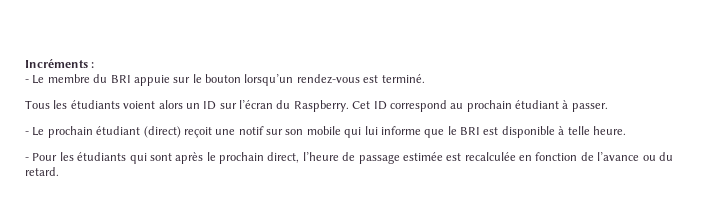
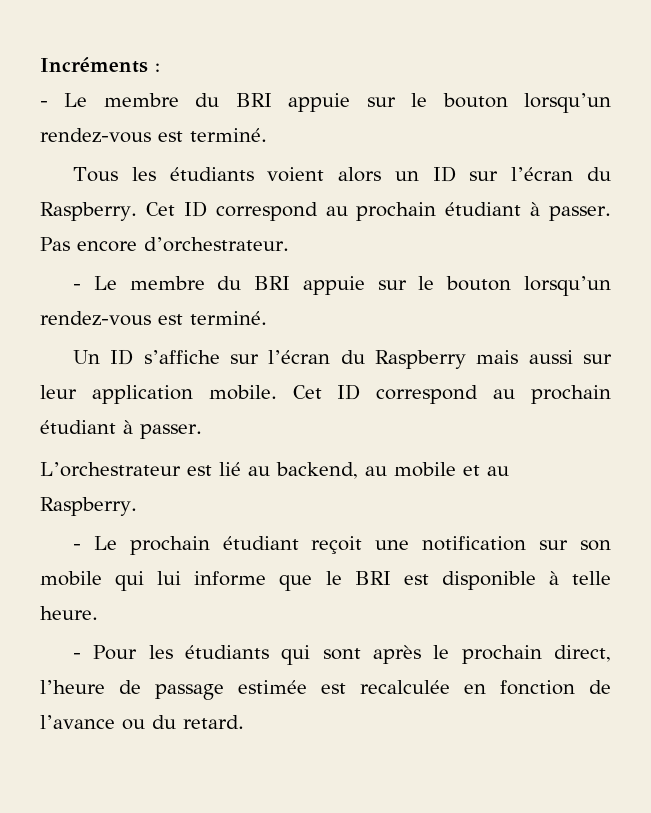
+ Pas encore d’orchestrateur.
+ - Le membre du BRI appuie sur le bouton lorsqu’un rendez-vous est terminé.
+ Un ID s’affiche sur l’écran du Raspberry mais aussi sur leur application mobile. Cet ID correspond au prochain étudiant à passer.
+ L’orchestrateur est lié au backend, au mobile et au Raspberry.
- - Le prochain étudiant (direct) reçoit une notif sur son mobile qui lui informe que le BRI est disponible à telle heure.
+ - Le prochain étudiant reçoit une notification sur son mobile qui lui informe que le BRI est disponible à telle heure.

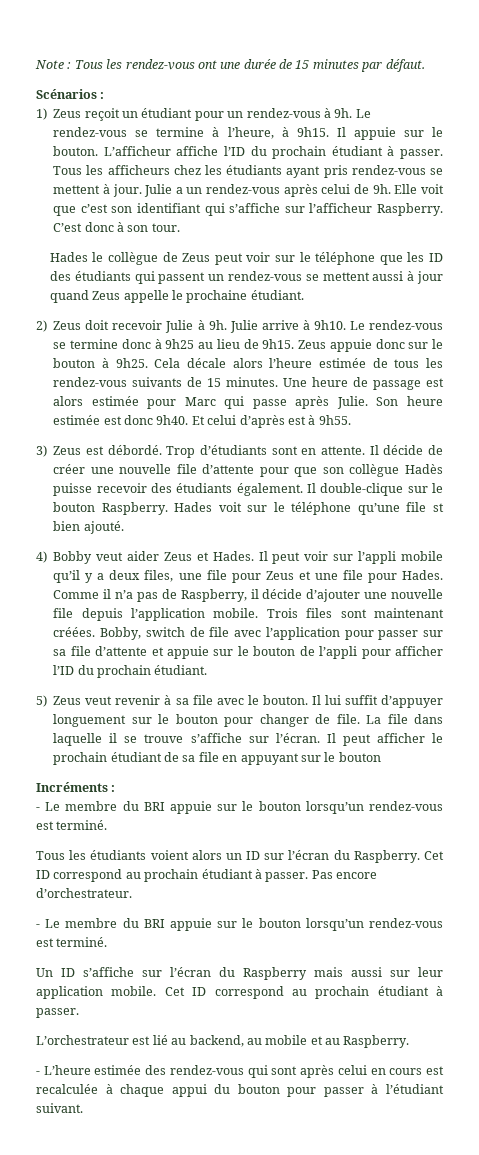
+ Note : Tous les rendez-vous ont une durée de 15 minutes par défaut.
+ Scénarios :
+ 1) Zeus reçoit un étudiant pour un rendez-vous à 9h. Le rendez-vous se termine à l’heure, à 9h15. Il appuie sur le bouton. L’afficheur affiche l’ID du prochain étudiant à passer. Tous les afficheurs chez les étudiants ayant pris rendez-vous se mettent à jour. Julie a un rendez-vous après celui de 9h. Elle voit que c’est son identifiant qui s’affiche sur l’afficheur Raspberry. C’est donc à son tour.
+ Hades le collègue de Zeus peut voir sur le téléphone que les ID des étudiants qui passent un rendez-vous se mettent aussi à jour quand Zeus appelle le prochaine étudiant.
+ 2) Zeus doit recevoir Julie à 9h. Julie arrive à 9h10. Le rendez-vous se termine donc à 9h25 au lieu de 9h15. Zeus appuie donc sur le bouton à 9h25. Cela décale alors l’heure estimée de tous les rendez-vous suivants de 15 minutes. Une heure de passage est alors estimée pour Marc qui passe après Julie. Son heure estimée est donc 9h40. Et celui d’après est à 9h55.
+ 3) Zeus est débordé. Trop d’étudiants sont en attente. Il décide de créer une nouvelle file d’attente pour que son collègue Hadès puisse recevoir des étudiants également. Il double-clique sur le bouton Raspberry. Hades voit sur le téléphone qu’une file st bien ajouté.
+ 4) Bobby veut aider Zeus et Hades. Il peut voir sur l’appli mobile qu’il y a deux files, une file pour Zeus et une file pour Hades. Comme il n’a pas de Raspberry, il décide d’ajouter une nouvelle file depuis l’application mobile. Trois files sont maintenant créées. Bobby, switch de file avec l’application pour passer sur sa file d’attente et appuie sur le bouton de l’appli pour afficher l’ID du prochain étudiant.
+ 5) Zeus veut revenir à sa file avec le bouton. Il lui suffit d’appuyer longuement sur le bouton pour changer de file. La file dans laquelle il se trouve s’affiche sur l’écran. Il peut afficher le prochain étudiant de sa file en appuyant sur le bouton
- - Le prochain étudiant reçoit une notification sur son mobile qui lui informe que le BRI est disponible à telle heure.
- - Pour les étudiants qui sont après le prochain direct, l’heure de passage estimée est recalculée en fonction de l’avance ou du retard.
+ - L’heure estimée des rendez-vous qui sont après celui en cours est recalculée à chaque appui du bouton pour passer à l’étudiant suivant.

